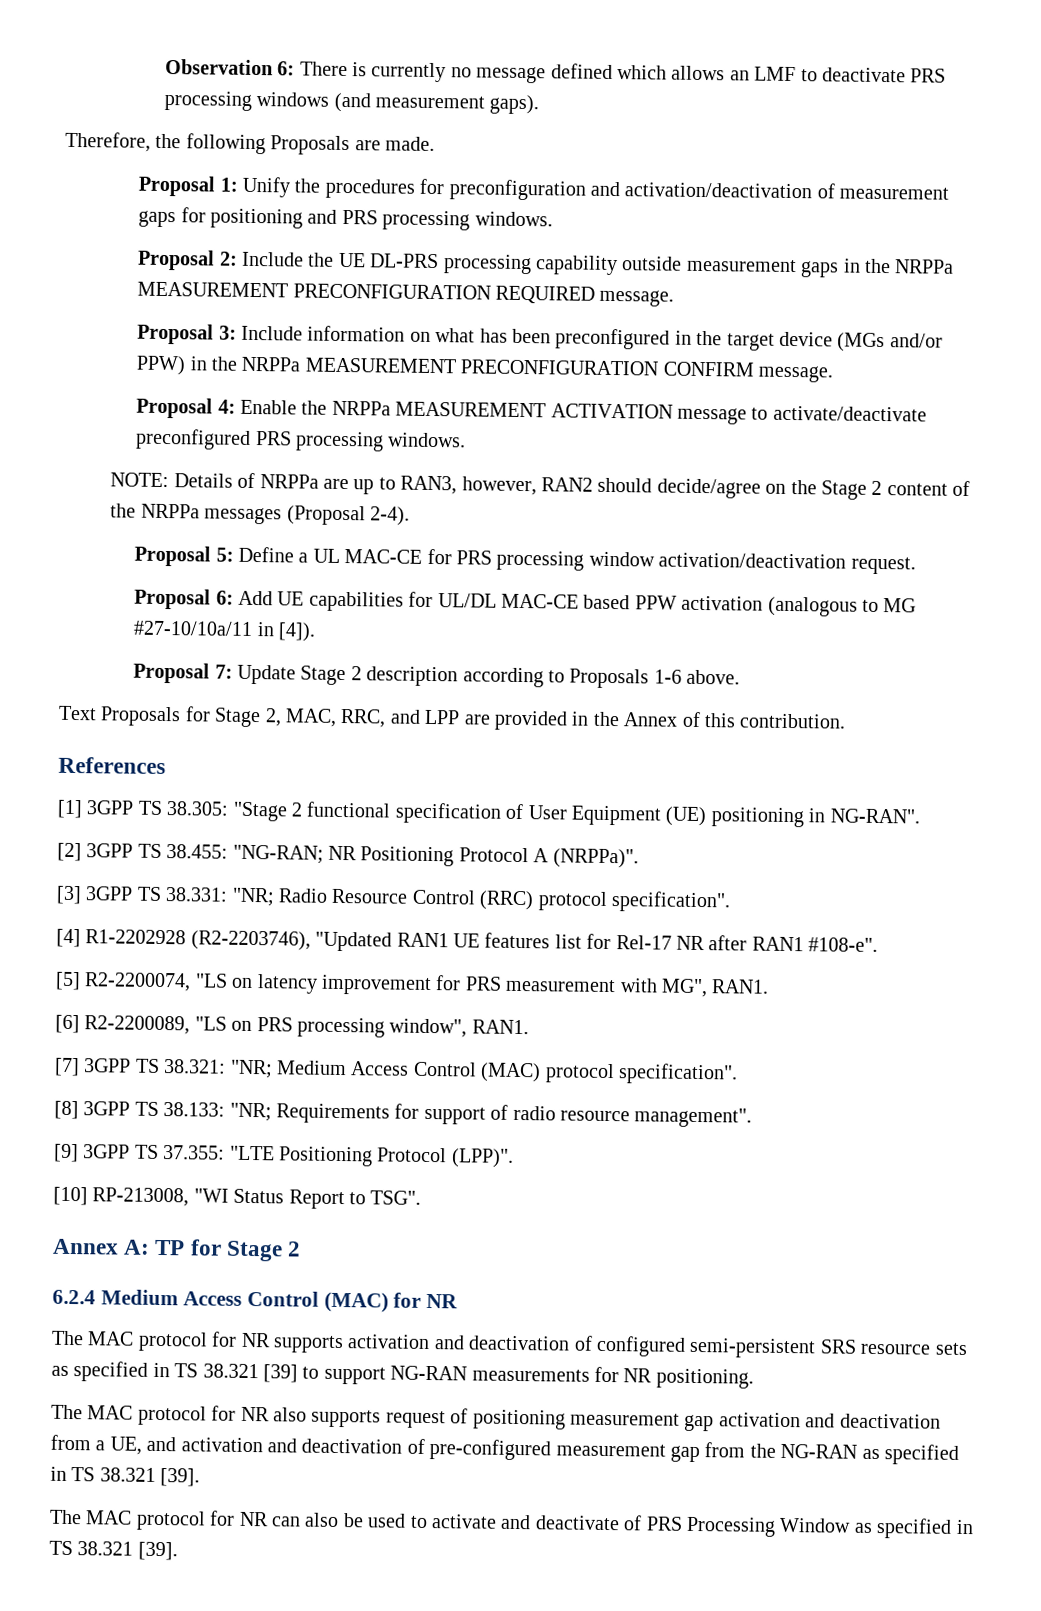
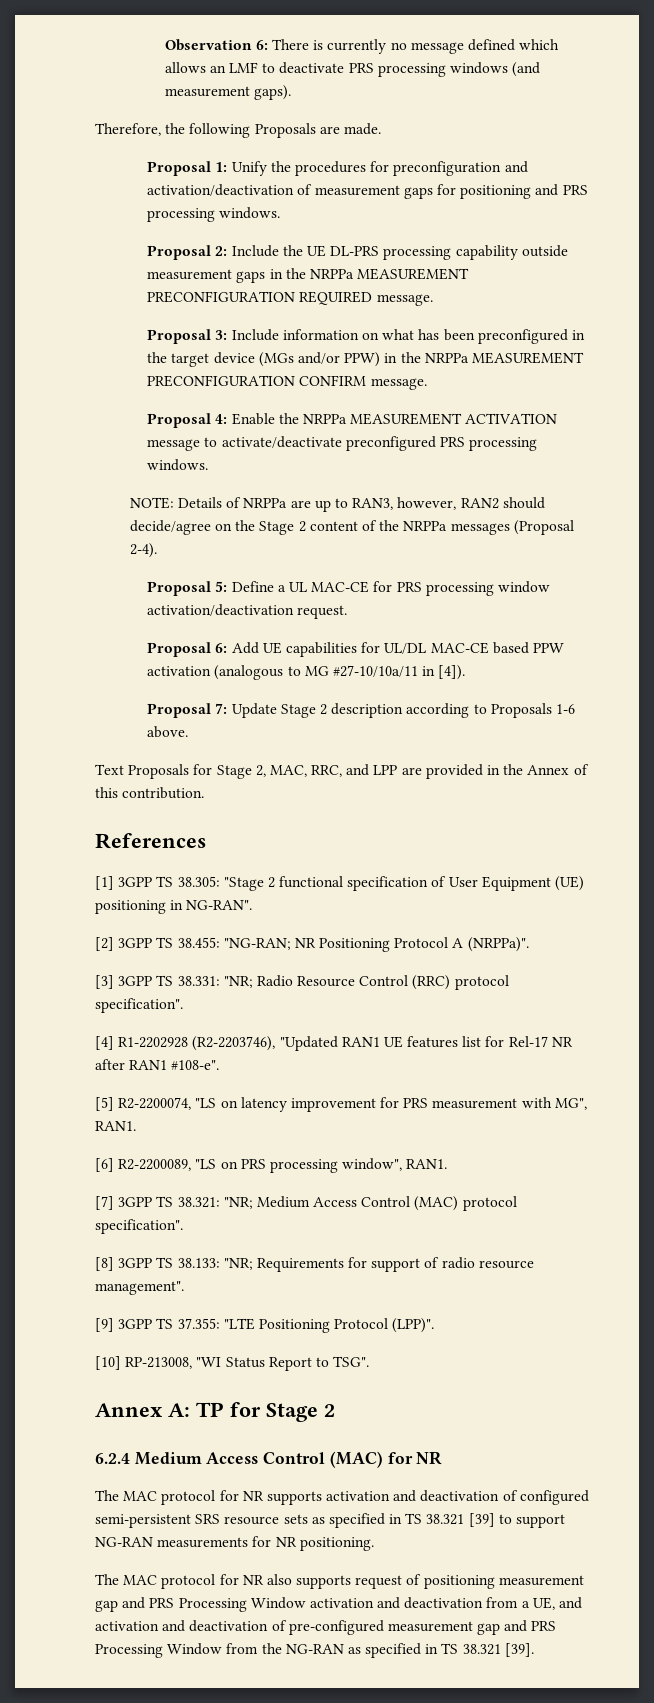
- The MAC protocol for NR also supports request of positioning measurement gap activation and deactivation from a UE, and activation and deactivation of pre-configured measurement gap from the NG-RAN as specified in TS 38.321 [39].
+ The MAC protocol for NR also supports request of positioning measurement gap and PRS Processing Window activation and deactivation from a UE, and activation and deactivation of pre-configured measurement gap and PRS Processing Window from the NG-RAN as specified in TS 38.321 [39].
- The MAC protocol for NR can also be used to activate and deactivate of PRS Processing Window as specified in TS 38.321 [39].

